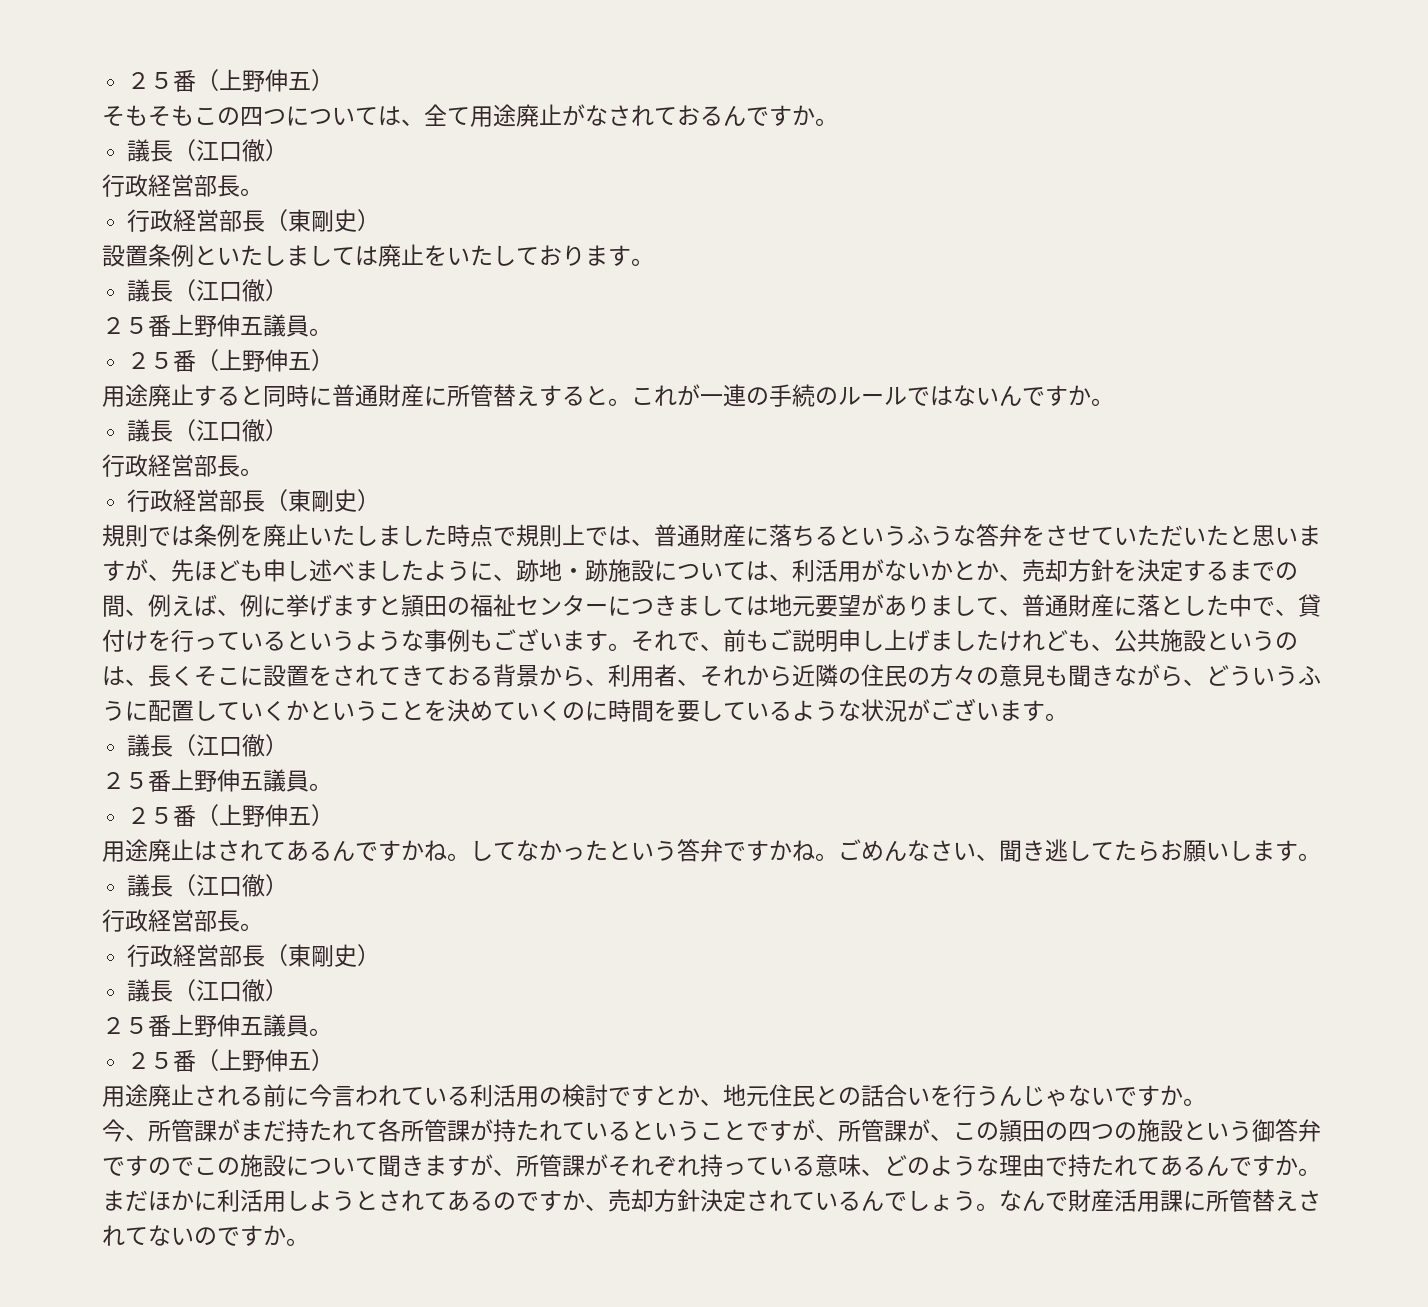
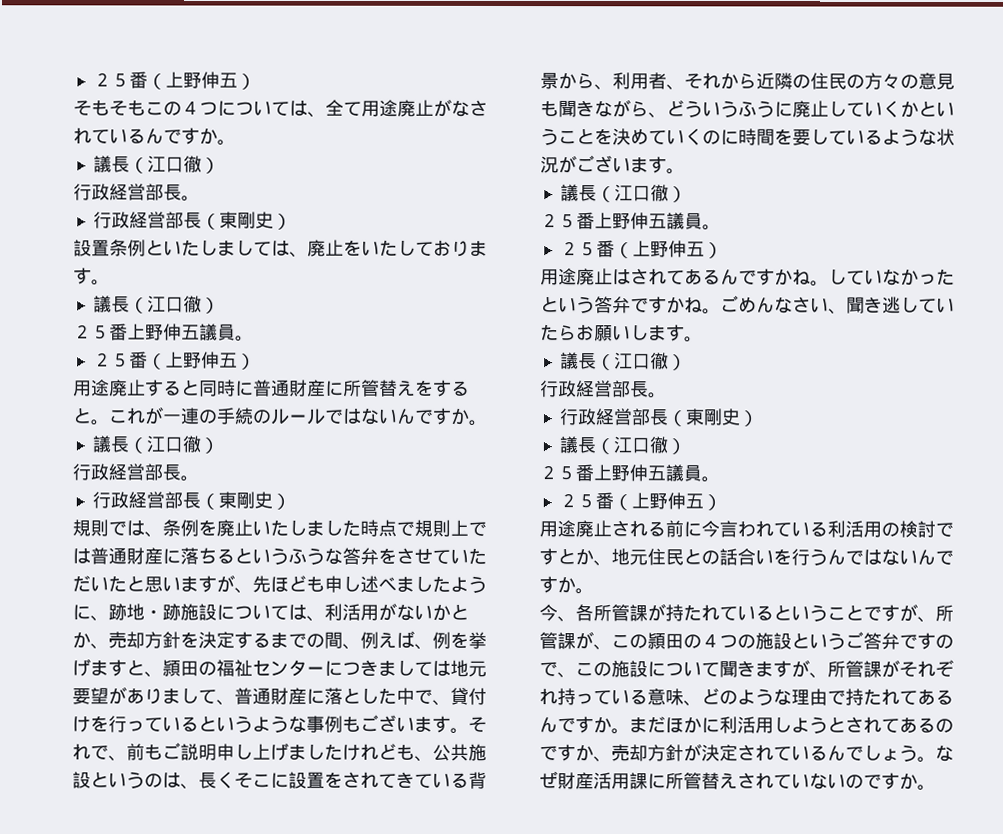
- そもそもこの四つについては、全て用途廃止がなされておるんですか。
+ そもそもこの４つについては、全て用途廃止がなされているんですか。
- 設置条例といたしましては廃止をいたしております。
+ 設置条例といたしましては、廃止をいたしております。
- 用途廃止すると同時に普通財産に所管替えすると。
+ 用途廃止すると同時に普通財産に所管替えをすると。
- 規則では条例を廃止いたしました時点で規則上では、普通財産に落ちるというふうな答弁をさせていただいたと思いますが、先ほども申し述べましたように、跡地・跡施設については、利活用がないかとか、売却方針を決定するまでの間、例えば、例に挙げますと頴田の福祉センターにつきましては地元要望がありまして、普通財産に落とした中で、貸付けを行っているというような事例もございます。
+ 規則では、条例を廃止いたしました時点で規則上では普通財産に落ちるというふうな答弁をさせていただいたと思いますが、先ほども申し述べましたように、跡地・跡施設については、利活用がないかとか、売却方針を決定するまでの間、例えば、例を挙げますと、頴田の福祉センターにつきましては地元要望がありまして、普通財産に落とした中で、貸付けを行っているというような事例もございます。
- それで、前もご説明申し上げましたけれども、公共施設というのは、長くそこに設置をされてきておる背景から、利用者、それから近隣の住民の方々の意見も聞きながら、どういうふうに配置していくかということを決めていくのに時間を要しているような状況がございます。
+ それで、前もご説明申し上げましたけれども、公共施設というのは、長くそこに設置をされてきている背景から、利用者、それから近隣の住民の方々の意見も聞きながら、どういうふうに廃止していくかということを決めていくのに時間を要しているような状況がございます。
- してなかったという答弁ですかね。
+ していなかったという答弁ですかね。
- ごめんなさい、聞き逃してたらお願いします。
+ ごめんなさい、聞き逃していたらお願いします。
- 用途廃止される前に今言われている利活用の検討ですとか、地元住民との話合いを行うんじゃないですか。
+ 用途廃止される前に今言われている利活用の検討ですとか、地元住民との話合いを行うんではないんですか。
- 今、所管課がまだ持たれて各所管課が持たれているということですが、所管課が、この頴田の四つの施設という御答弁ですのでこの施設について聞きますが、所管課がそれぞれ持っている意味、どのような理由で持たれてあるんですか。
+ 今、各所管課が持たれているということですが、所管課が、この頴田の４つの施設というご答弁ですので、この施設について聞きますが、所管課がそれぞれ持っている意味、どのような理由で持たれてあるんですか。
- まだほかに利活用しようとされてあるのですか、売却方針決定されているんでしょう。
+ まだほかに利活用しようとされてあるのですか、売却方針が決定されているんでしょう。
- なんで財産活用課に所管替えされてないのですか。
+ なぜ財産活用課に所管替えされていないのですか。

